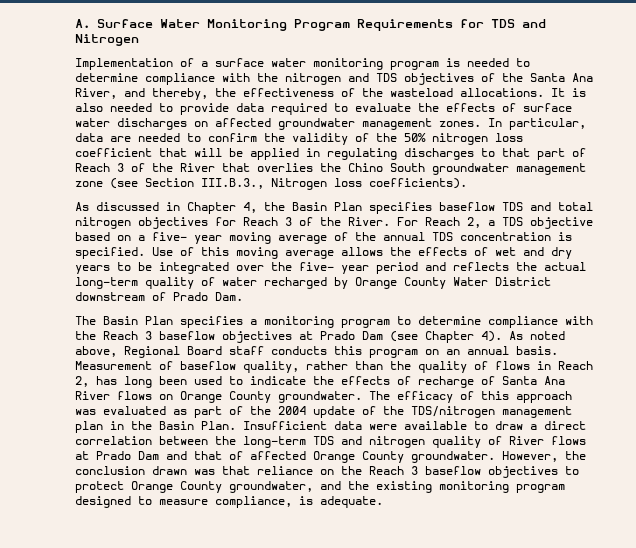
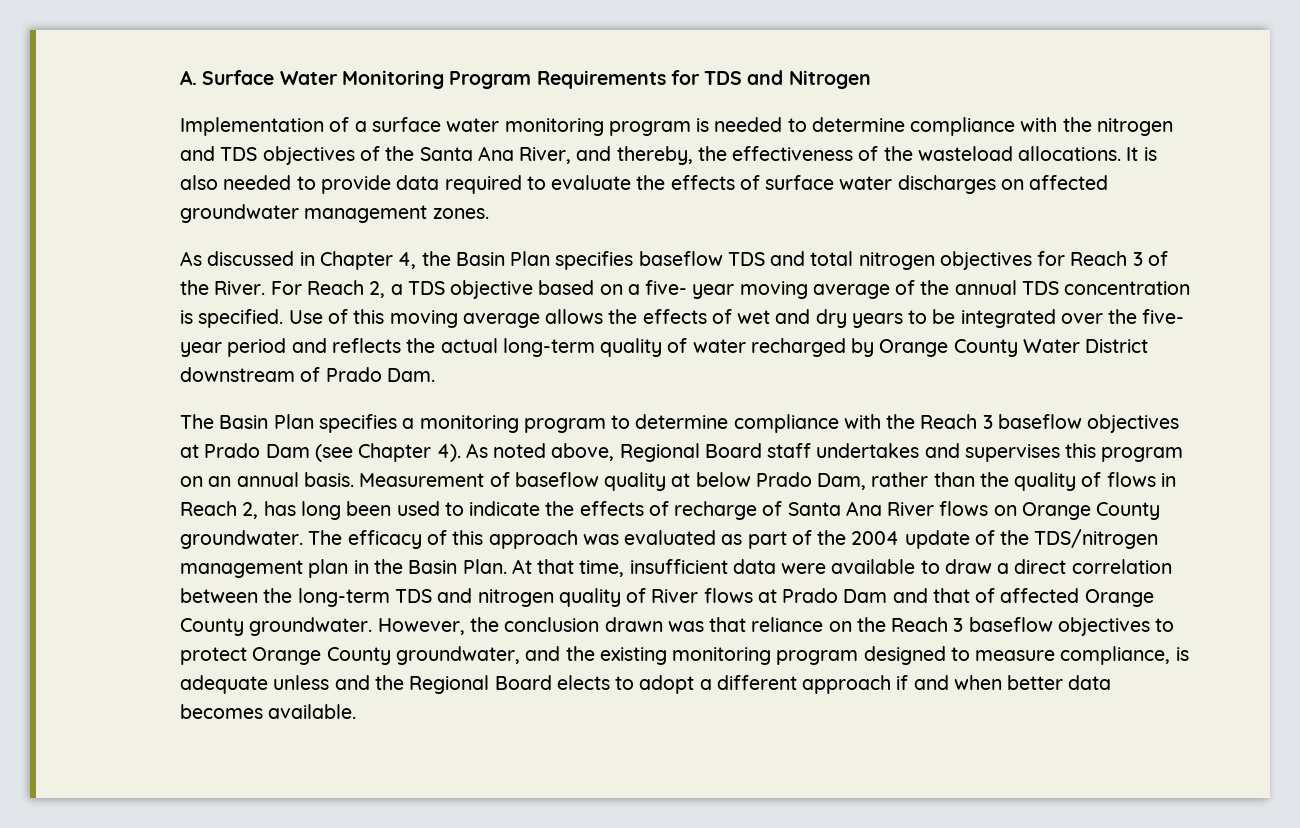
- In particular, data are needed to confirm the validity of the 50% nitrogen loss coefficient that will be applied in regulating discharges to that part of Reach 3 of the River that overlies the Chino South groundwater management zone (see Section III.B.3., Nitrogen loss coefficients).
- As noted above, Regional Board staff conducts this program on an annual basis.
+ As noted above, Regional Board staff undertakes and supervises this program on an annual basis.
- Measurement of baseflow quality, rather than the quality of flows in Reach 2, has long been used to indicate the effects of recharge of Santa Ana River flows on Orange County groundwater.
+ Measurement of baseflow quality at below Prado Dam, rather than the quality of flows in Reach 2, has long been used to indicate the effects of recharge of Santa Ana River flows on Orange County groundwater.
- Insufficient data were available to draw a direct correlation between the long-term TDS and nitrogen quality of River flows at Prado Dam and that of affected Orange County groundwater.
+ At that time, insufficient data were available to draw a direct correlation between the long-term TDS and nitrogen quality of River flows at Prado Dam and that of affected Orange County groundwater.
- However, the conclusion drawn was that reliance on the Reach 3 baseflow objectives to protect Orange County groundwater, and the existing monitoring program designed to measure compliance, is adequate.
+ However, the conclusion drawn was that reliance on the Reach 3 baseflow objectives to protect Orange County groundwater, and the existing monitoring program designed to measure compliance, is adequate unless and the Regional Board elects to adopt a different approach if and when better data becomes available.

